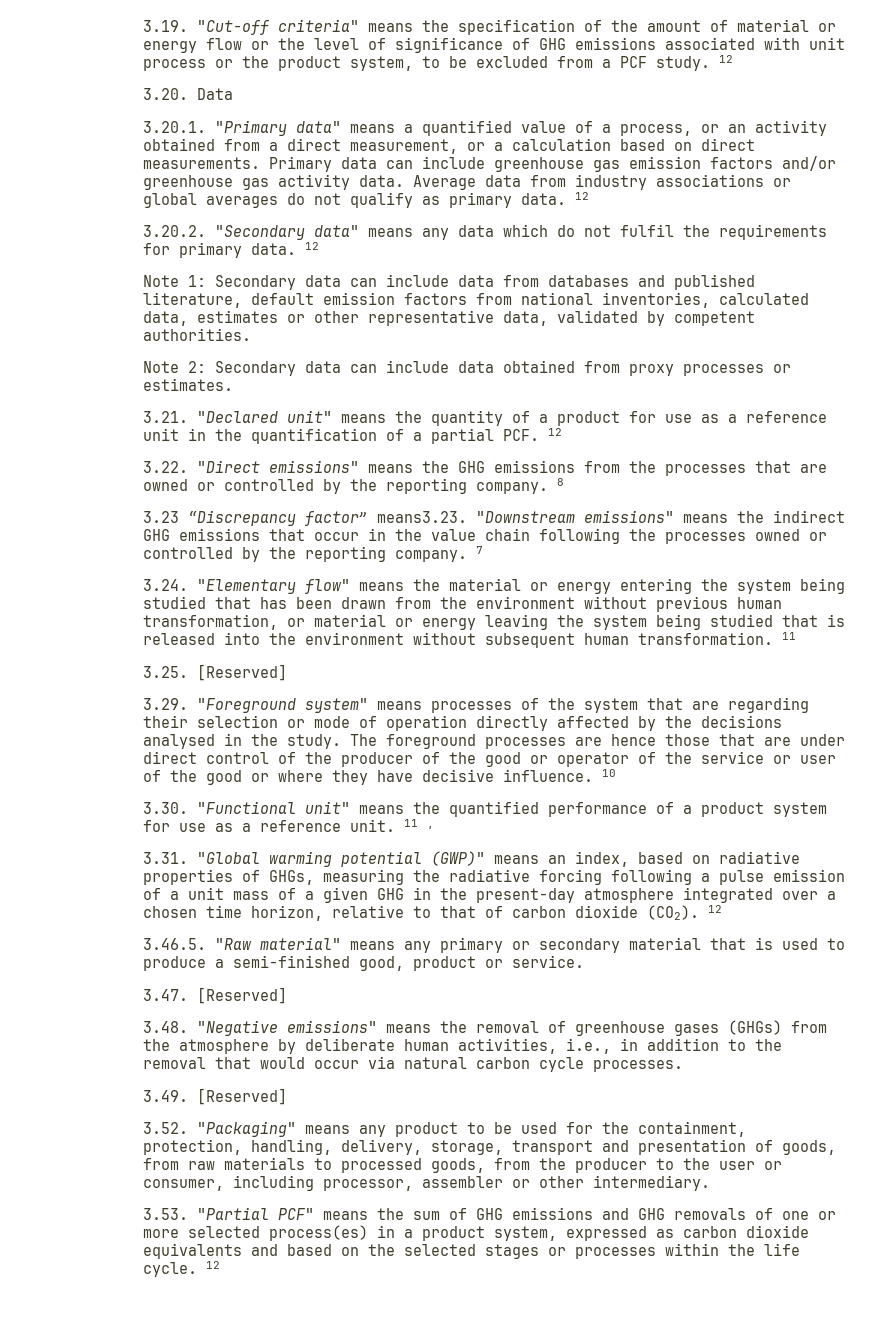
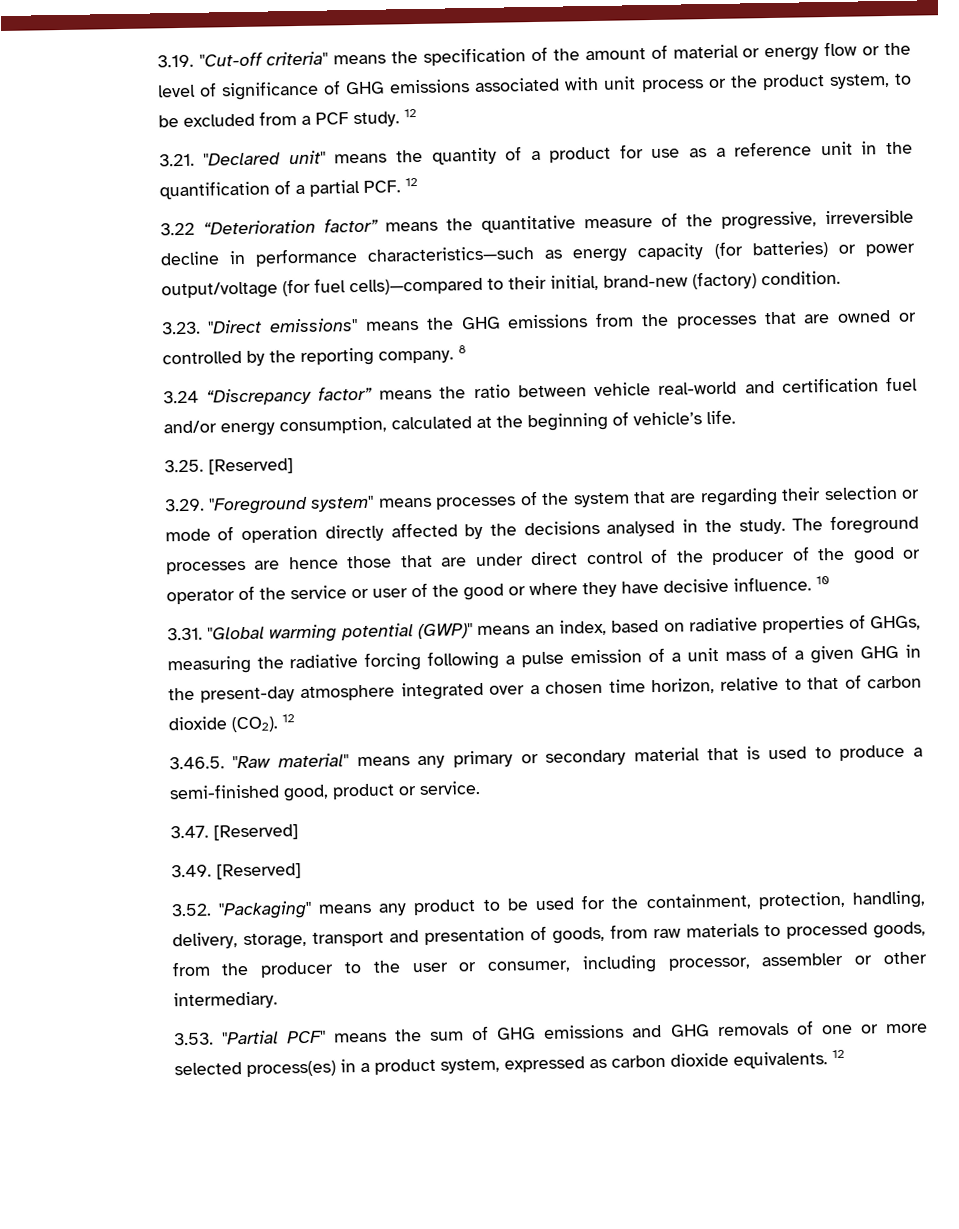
- 3.20. Data
- 3.20.1. "Primary data" means a quantified value of a process, or an activity obtained from a direct measurement, or a calculation based on direct measurements. Primary data can include greenhouse gas emission factors and/or greenhouse gas activity data. Average data from industry associations or global averages do not qualify as primary data. 12
- 3.20.2. "Secondary data" means any data which do not fulfil the requirements for primary data. 12
- Note 1: Secondary data can include data from databases and published literature, default emission factors from national inventories, calculated data, estimates or other representative data, validated by competent authorities.
- Note 2: Secondary data can include data obtained from proxy processes or estimates.
- 3.22. "Direct emissions" means the GHG emissions from the processes that are owned or controlled by the reporting company.
+ 3.22 “Deterioration factor” means the quantitative measure of the progressive, irreversible decline in performance characteristics—such as energy capacity (for batteries) or power output/voltage (for fuel cells)—compared to their initial, brand-new (factory) condition.
+ 3.23. "Direct emissions" means the GHG emissions from the processes that are owned or controlled by the reporting company.
- 3.23 “Discrepancy factor” means3.23. "Downstream emissions" means the indirect GHG emissions that occur in the value chain following the processes owned or controlled by the reporting company. 7
- 3.24. "Elementary flow" means the material or energy entering the system being studied that has been drawn from the environment without previous human transformation, or material or energy leaving the system being studied that is released into the environment without subsequent human transformation. 11
+ 3.24 “Discrepancy factor” means the ratio between vehicle real-world and certification fuel and/or energy consumption, calculated at the beginning of vehicle’s life.
- 3.30. "Functional unit" means the quantified performance of a product system for use as a reference unit. 11 ,
- 3.48. "Negative emissions" means the removal of greenhouse gases (GHGs) from the atmosphere by deliberate human activities, i.e., in addition to the removal that would occur via natural carbon cycle processes.
- 3.53. "Partial PCF" means the sum of GHG emissions and GHG removals of one or more selected process(es) in a product system, expressed as carbon dioxide equivalents and based on the selected stages or processes within the life cycle.
+ 3.53. "Partial PCF" means the sum of GHG emissions and GHG removals of one or more selected process(es) in a product system, expressed as carbon dioxide equivalents.

